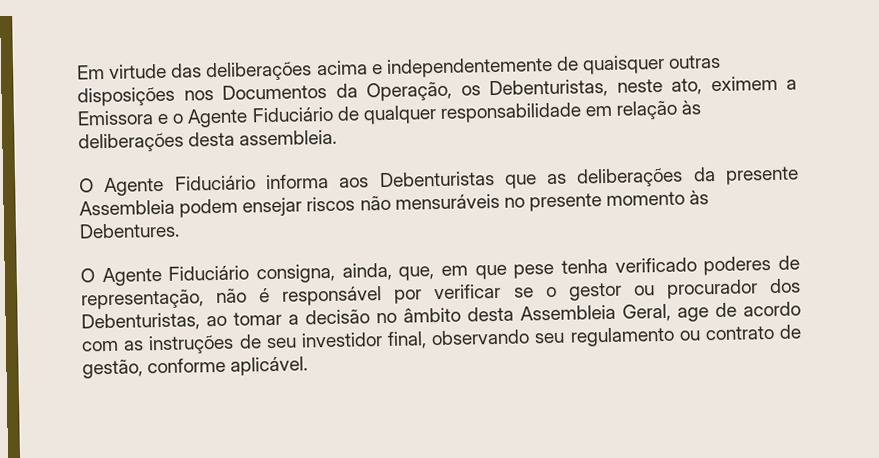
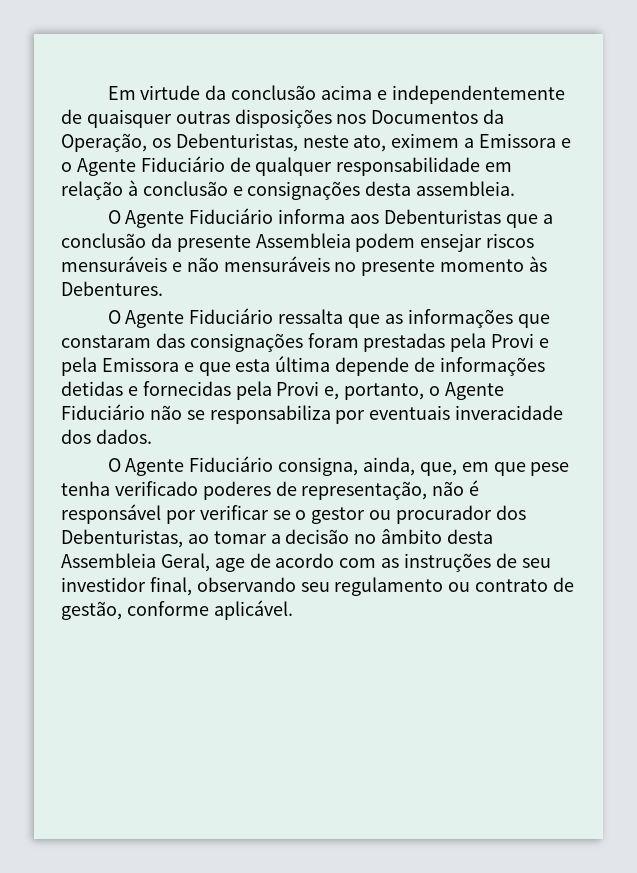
- Em virtude das deliberações acima e independentemente de quaisquer outras disposições nos Documentos da Operação, os Debenturistas, neste ato, eximem a Emissora e o Agente Fiduciário de qualquer responsabilidade em relação às deliberações desta assembleia.
+ Em virtude da conclusão acima e independentemente de quaisquer outras disposições nos Documentos da Operação, os Debenturistas, neste ato, eximem a Emissora e o Agente Fiduciário de qualquer responsabilidade em relação à conclusão e consignações desta assembleia.
- O Agente Fiduciário informa aos Debenturistas que as deliberações da presente Assembleia podem ensejar riscos não mensuráveis no presente momento às Debentures.
+ O Agente Fiduciário informa aos Debenturistas que a conclusão da presente Assembleia podem ensejar riscos mensuráveis e não mensuráveis no presente momento às Debentures.
+ O Agente Fiduciário ressalta que as informações que constaram das consignações foram prestadas pela Provi e pela Emissora e que esta última depende de informações detidas e fornecidas pela Provi e, portanto, o Agente Fiduciário não se responsabiliza por eventuais inveracidade dos dados.

